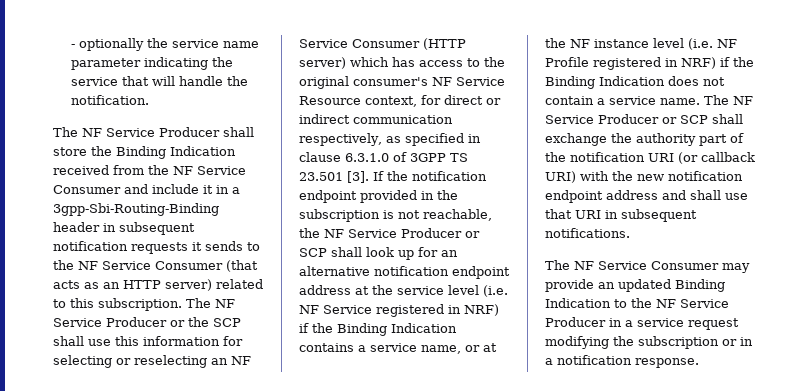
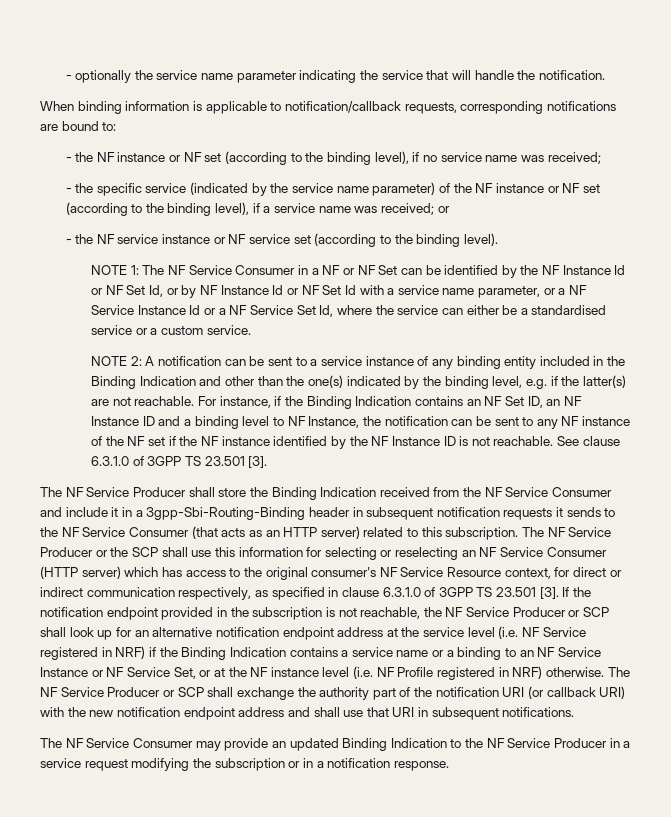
+ When binding information is applicable to notification/callback requests, corresponding notifications are bound to:
+ - the NF instance or NF set (according to the binding level), if no service name was received;
+ - the specific service (indicated by the service name parameter) of the NF instance or NF set (according to the binding level), if a service name was received; or
+ - the NF service instance or NF service set (according to the binding level).
+ NOTE 1: The NF Service Consumer in a NF or NF Set can be identified by the NF Instance Id or NF Set Id, or by NF Instance Id or NF Set Id with a service name parameter, or a NF Service Instance Id or a NF Service Set Id, where the service can either be a standardised service or a custom service.
+ NOTE 2: A notification can be sent to a service instance of any binding entity included in the Binding Indication and other than the one(s) indicated by the binding level, e.g. if the latter(s) are not reachable. For instance, if the Binding Indication contains an NF Set ID, an NF Instance ID and a binding level to NF Instance, the notification can be sent to any NF instance of the NF set if the NF instance identified by the NF Instance ID is not reachable. See clause 6.3.1.0 of 3GPP TS 23.501 [3].
- If the notification endpoint provided in the subscription is not reachable, the NF Service Producer or SCP shall look up for an alternative notification endpoint address at the service level (i.e. NF Service registered in NRF) if the Binding Indication contains a service name, or at the NF instance level (i.e. NF Profile registered in NRF) if the Binding Indication does not contain a service name.
+ If the notification endpoint provided in the subscription is not reachable, the NF Service Producer or SCP shall look up for an alternative notification endpoint address at the service level (i.e. NF Service registered in NRF) if the Binding Indication contains a service name or a binding to an NF Service Instance or NF Service Set, or at the NF instance level (i.e. NF Profile registered in NRF) otherwise.

